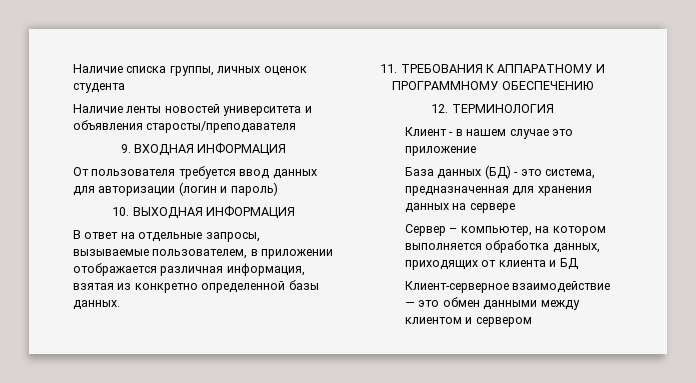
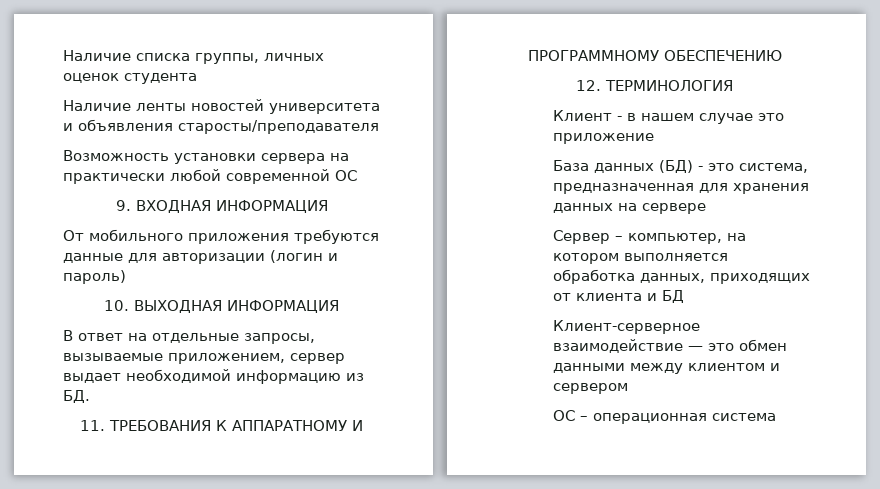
+ Возможность установки сервера на практически любой современной ОС
- От пользователя требуется ввод данных для авторизации (логин и пароль)
+ От мобильного приложения требуются данные для авторизации (логин и пароль)
- В ответ на отдельные запросы, вызываемые пользователем, в приложении отображается различная информация, взятая из конкретно определенной базы данных.
+ В ответ на отдельные запросы, вызываемые приложением, сервер выдает необходимой информацию из БД.
+ ОС – операционная система

